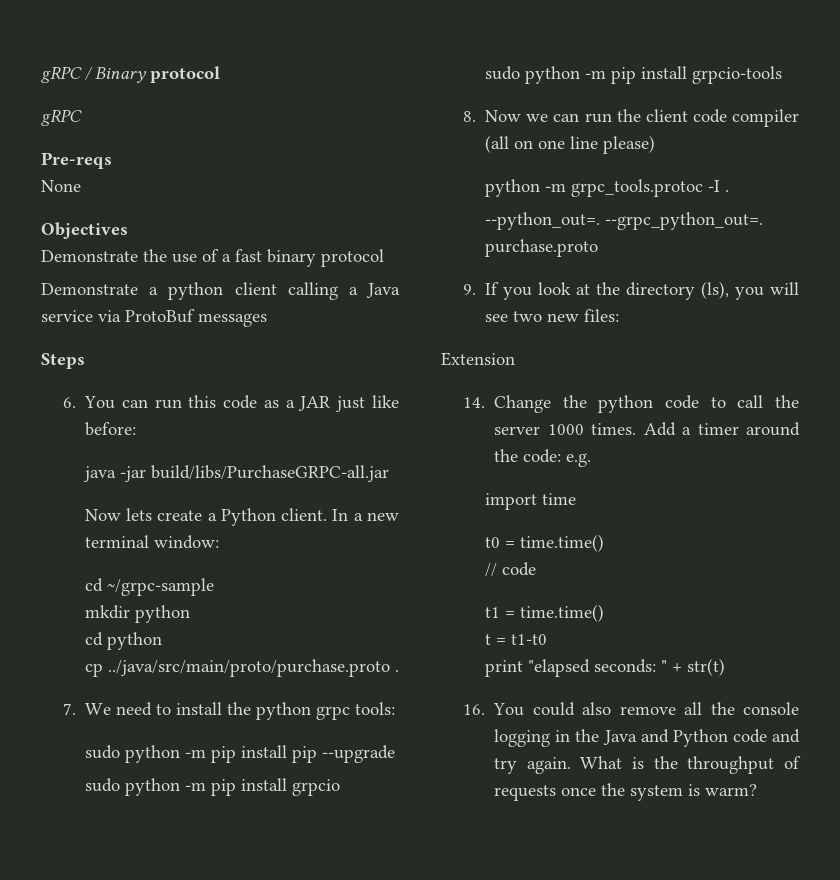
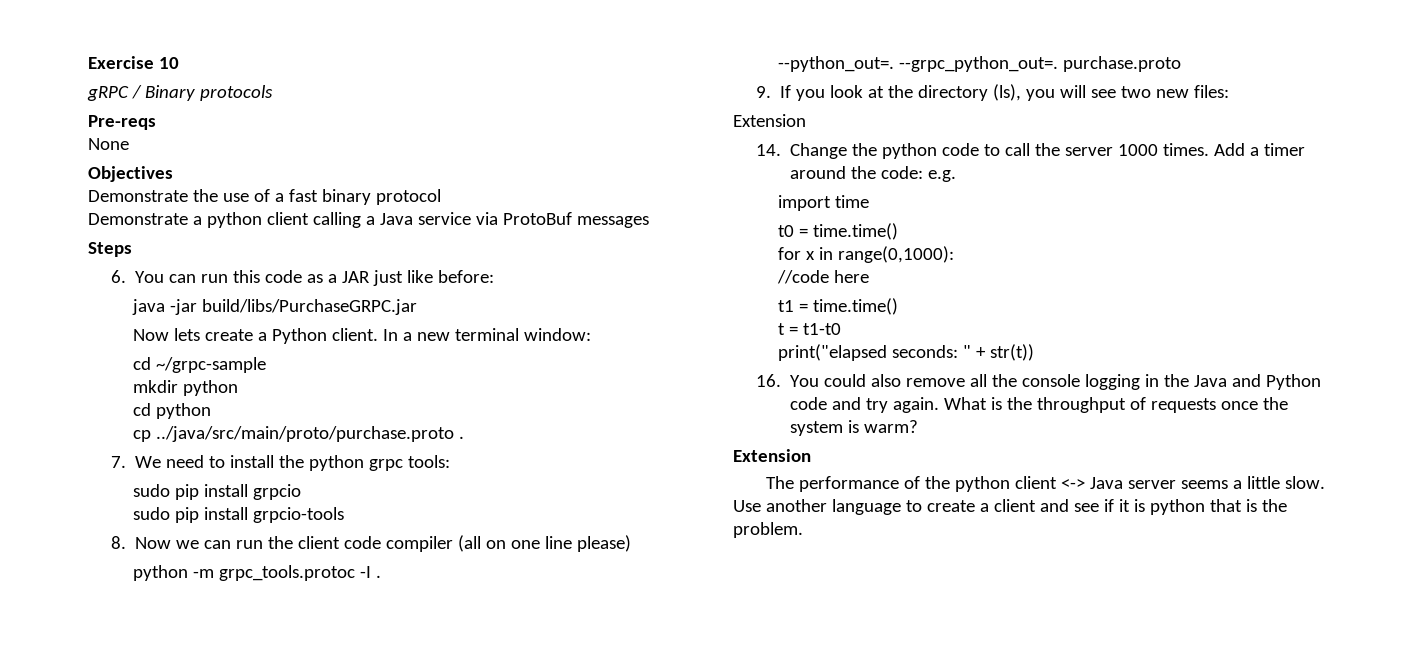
+ Exercise 10
- gRPC / Binary protocol
- gRPC
+ gRPC / Binary protocols
- java -jar build/libs/PurchaseGRPC-all.jar
+ java -jar build/libs/PurchaseGRPC.jar
- sudo python -m pip install pip --upgrade
- sudo python -m pip install grpcio
+ sudo pip install grpcio
- sudo python -m pip install grpcio-tools
+ sudo pip install grpcio-tools
- // code
+ for x in range(0,1000):
+ //code here
- print "elapsed seconds: " + str(t)
+ print("elapsed seconds: " + str(t))
  What is the throughput of requests once the system is warm?
+ Extension
+ The performance of the python client <-> Java server seems a little slow. Use another language to create a client and see if it is python that is the problem.

